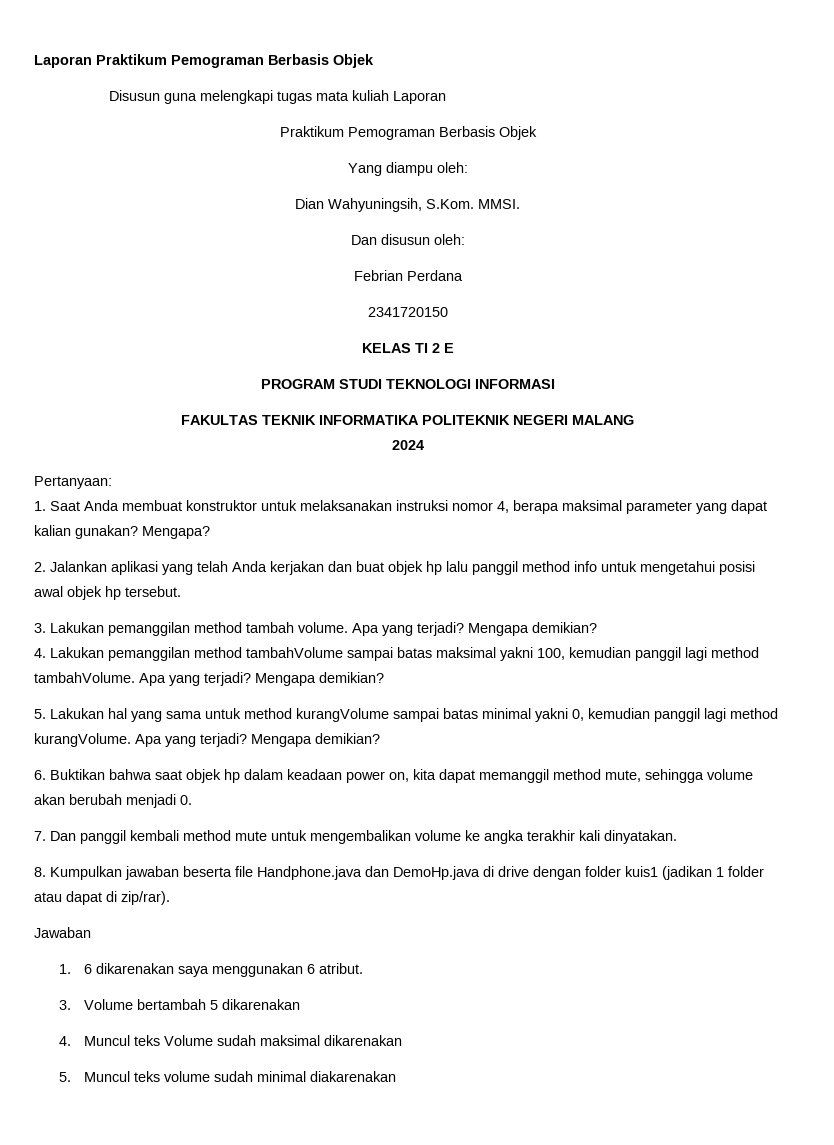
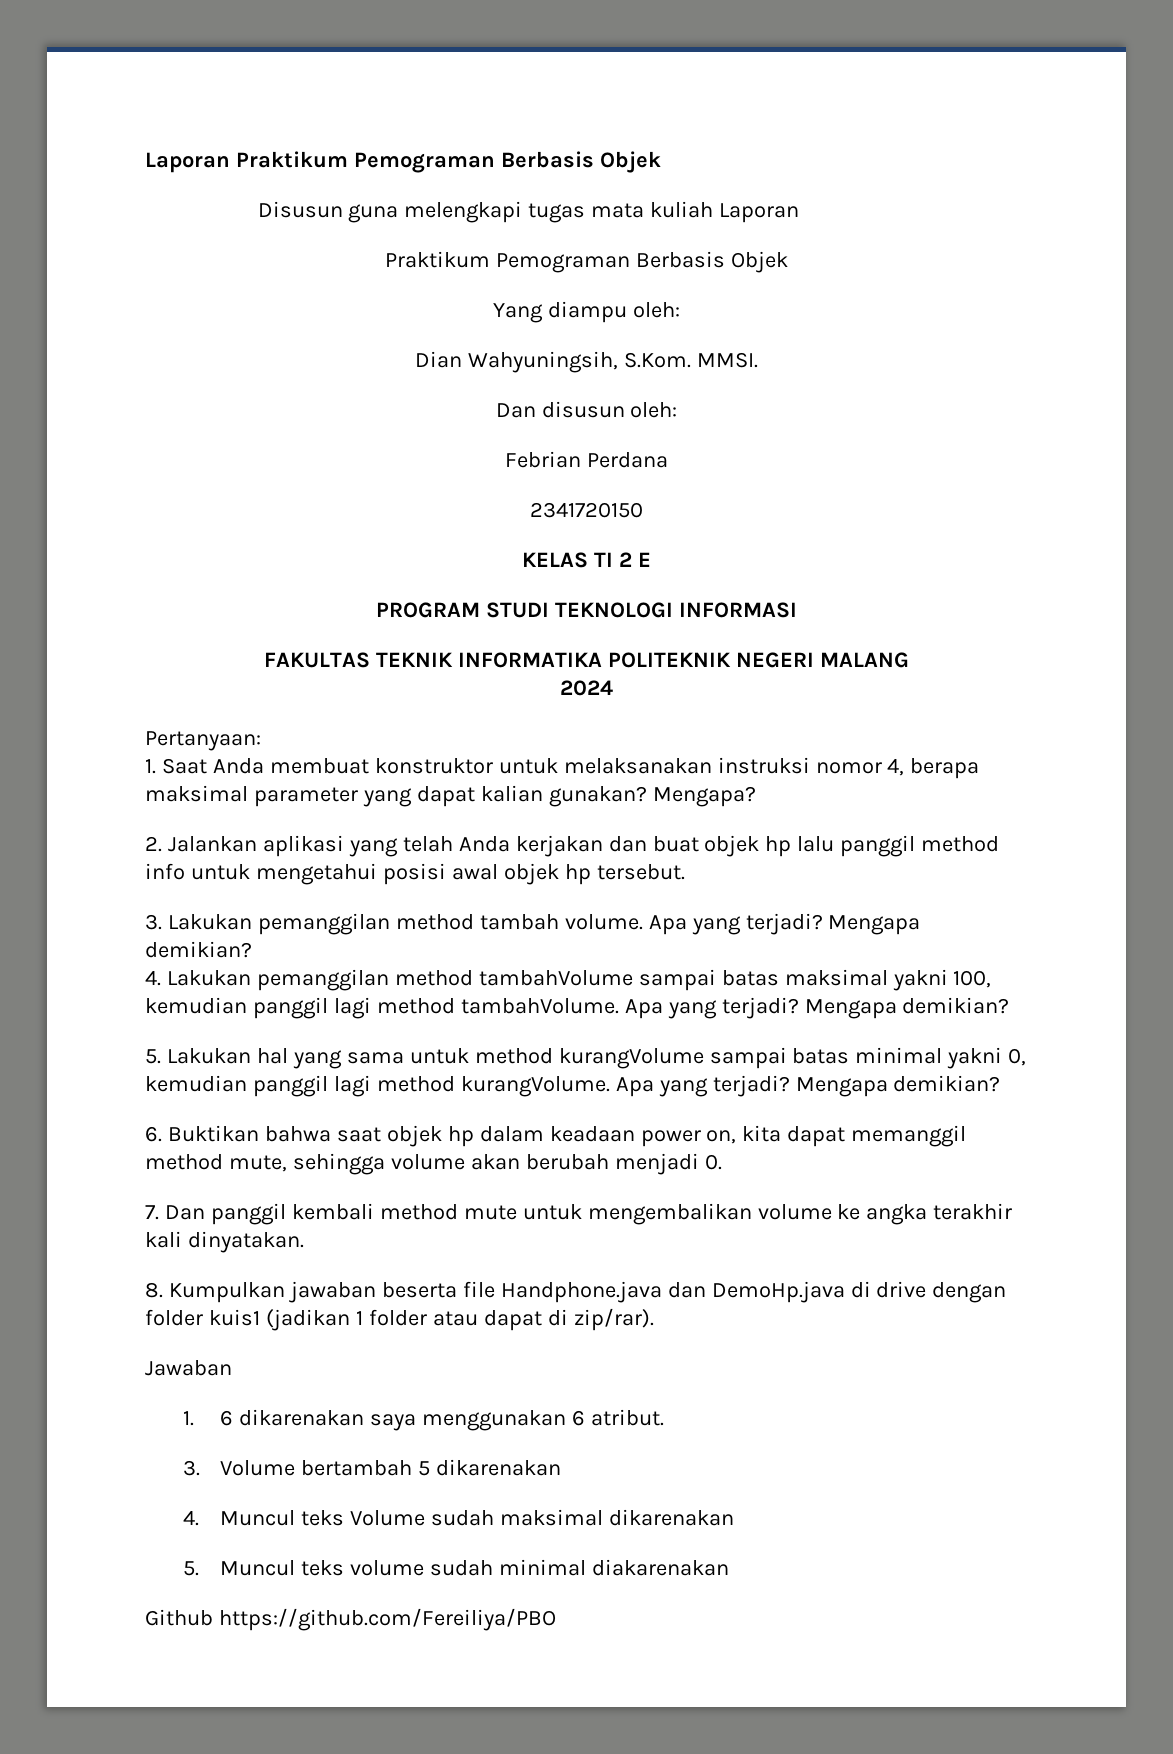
+ Github https://github.com/Fereiliya/PBO

